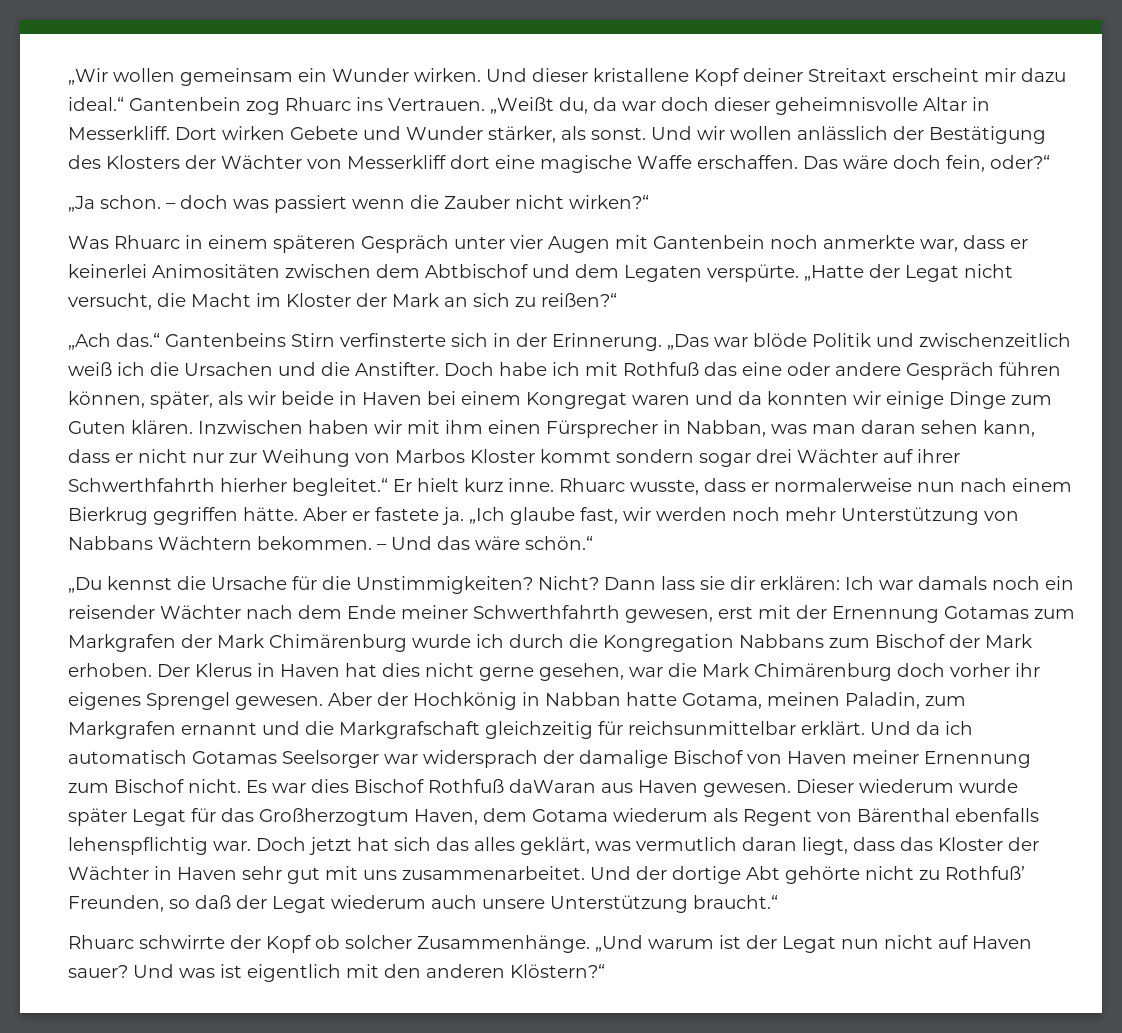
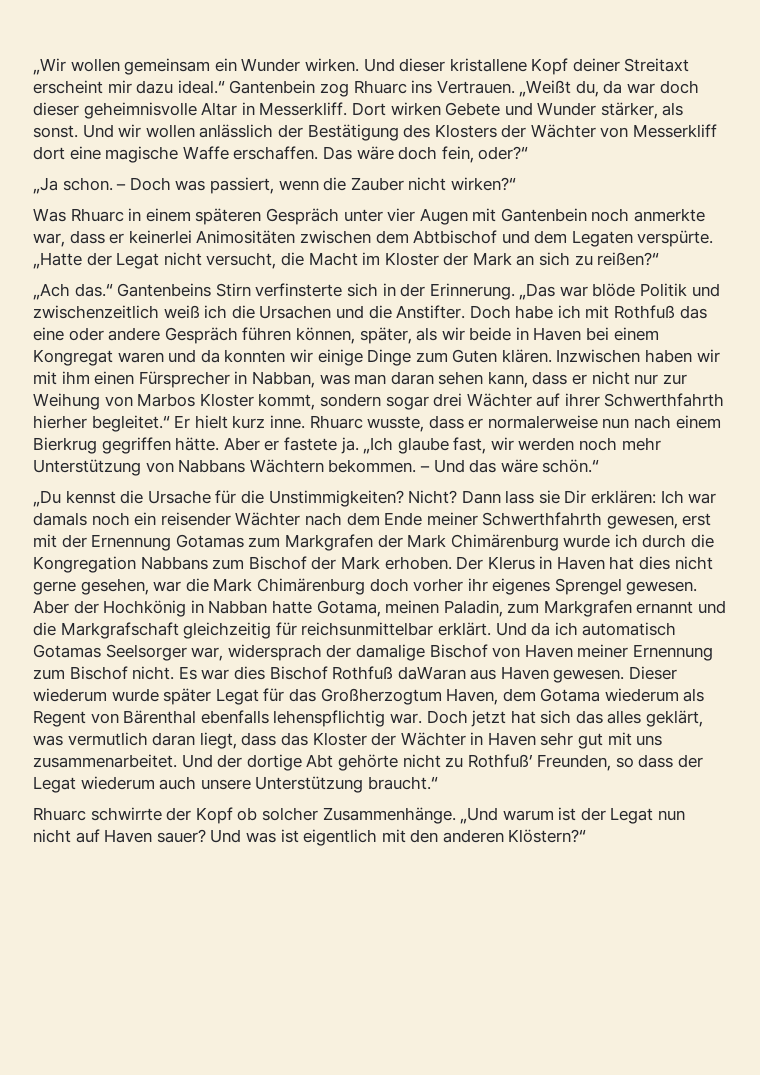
- – doch was passiert wenn die Zauber nicht wirken?“
+ – Doch was passiert, wenn die Zauber nicht wirken?“
- Inzwischen haben wir mit ihm einen Fürsprecher in Nabban, was man daran sehen kann, dass er nicht nur zur Weihung von Marbos Kloster kommt sondern sogar drei Wächter auf ihrer Schwerthfahrth hierher begleitet.“ Er hielt kurz inne.
+ Inzwischen haben wir mit ihm einen Fürsprecher in Nabban, was man daran sehen kann, dass er nicht nur zur Weihung von Marbos Kloster kommt, sondern sogar drei Wächter auf ihrer Schwerthfahrth hierher begleitet.“ Er hielt kurz inne.
- Dann lass sie dir erklären: Ich war damals noch ein reisender Wächter nach dem Ende meiner Schwerthfahrth gewesen, erst mit der Ernennung Gotamas zum Markgrafen der Mark Chimärenburg wurde ich durch die Kongregation Nabbans zum Bischof der Mark erhoben.
+ Dann lass sie Dir erklären: Ich war damals noch ein reisender Wächter nach dem Ende meiner Schwerthfahrth gewesen, erst mit der Ernennung Gotamas zum Markgrafen der Mark Chimärenburg wurde ich durch die Kongregation Nabbans zum Bischof der Mark erhoben.
- Und da ich automatisch Gotamas Seelsorger war widersprach der damalige Bischof von Haven meiner Ernennung zum Bischof nicht.
+ Und da ich automatisch Gotamas Seelsorger war, widersprach der damalige Bischof von Haven meiner Ernennung zum Bischof nicht.
- Und der dortige Abt gehörte nicht zu Rothfuß’ Freunden, so daß der Legat wiederum auch unsere Unterstützung braucht.“
+ Und der dortige Abt gehörte nicht zu Rothfuß’ Freunden, so dass der Legat wiederum auch unsere Unterstützung braucht.“

